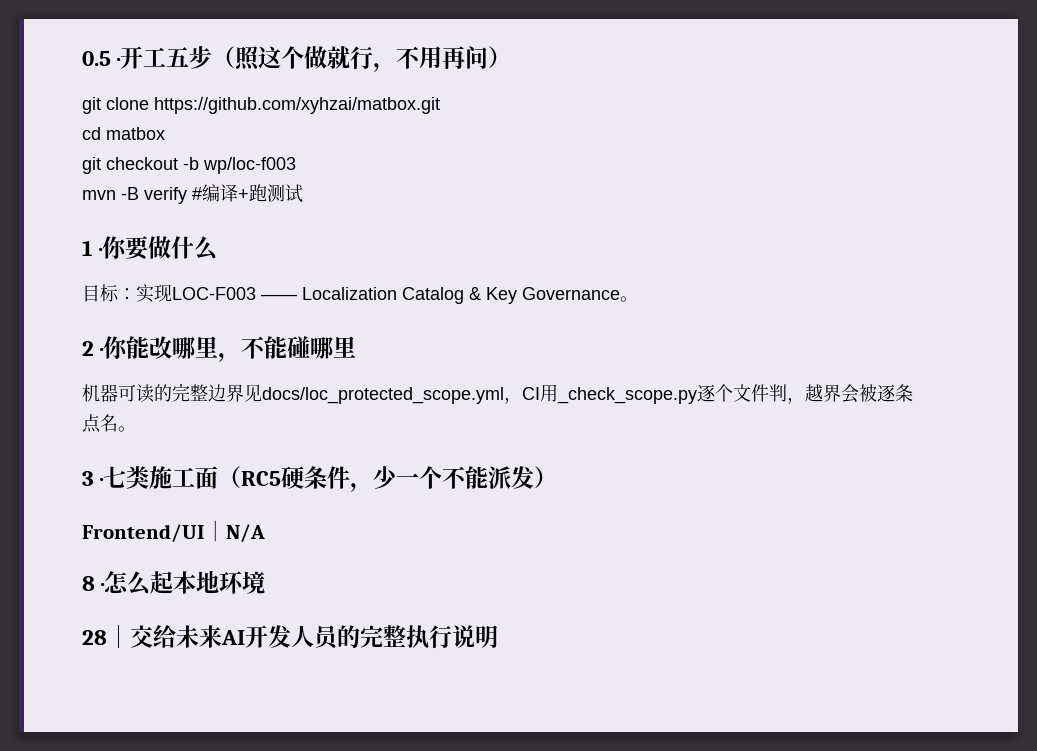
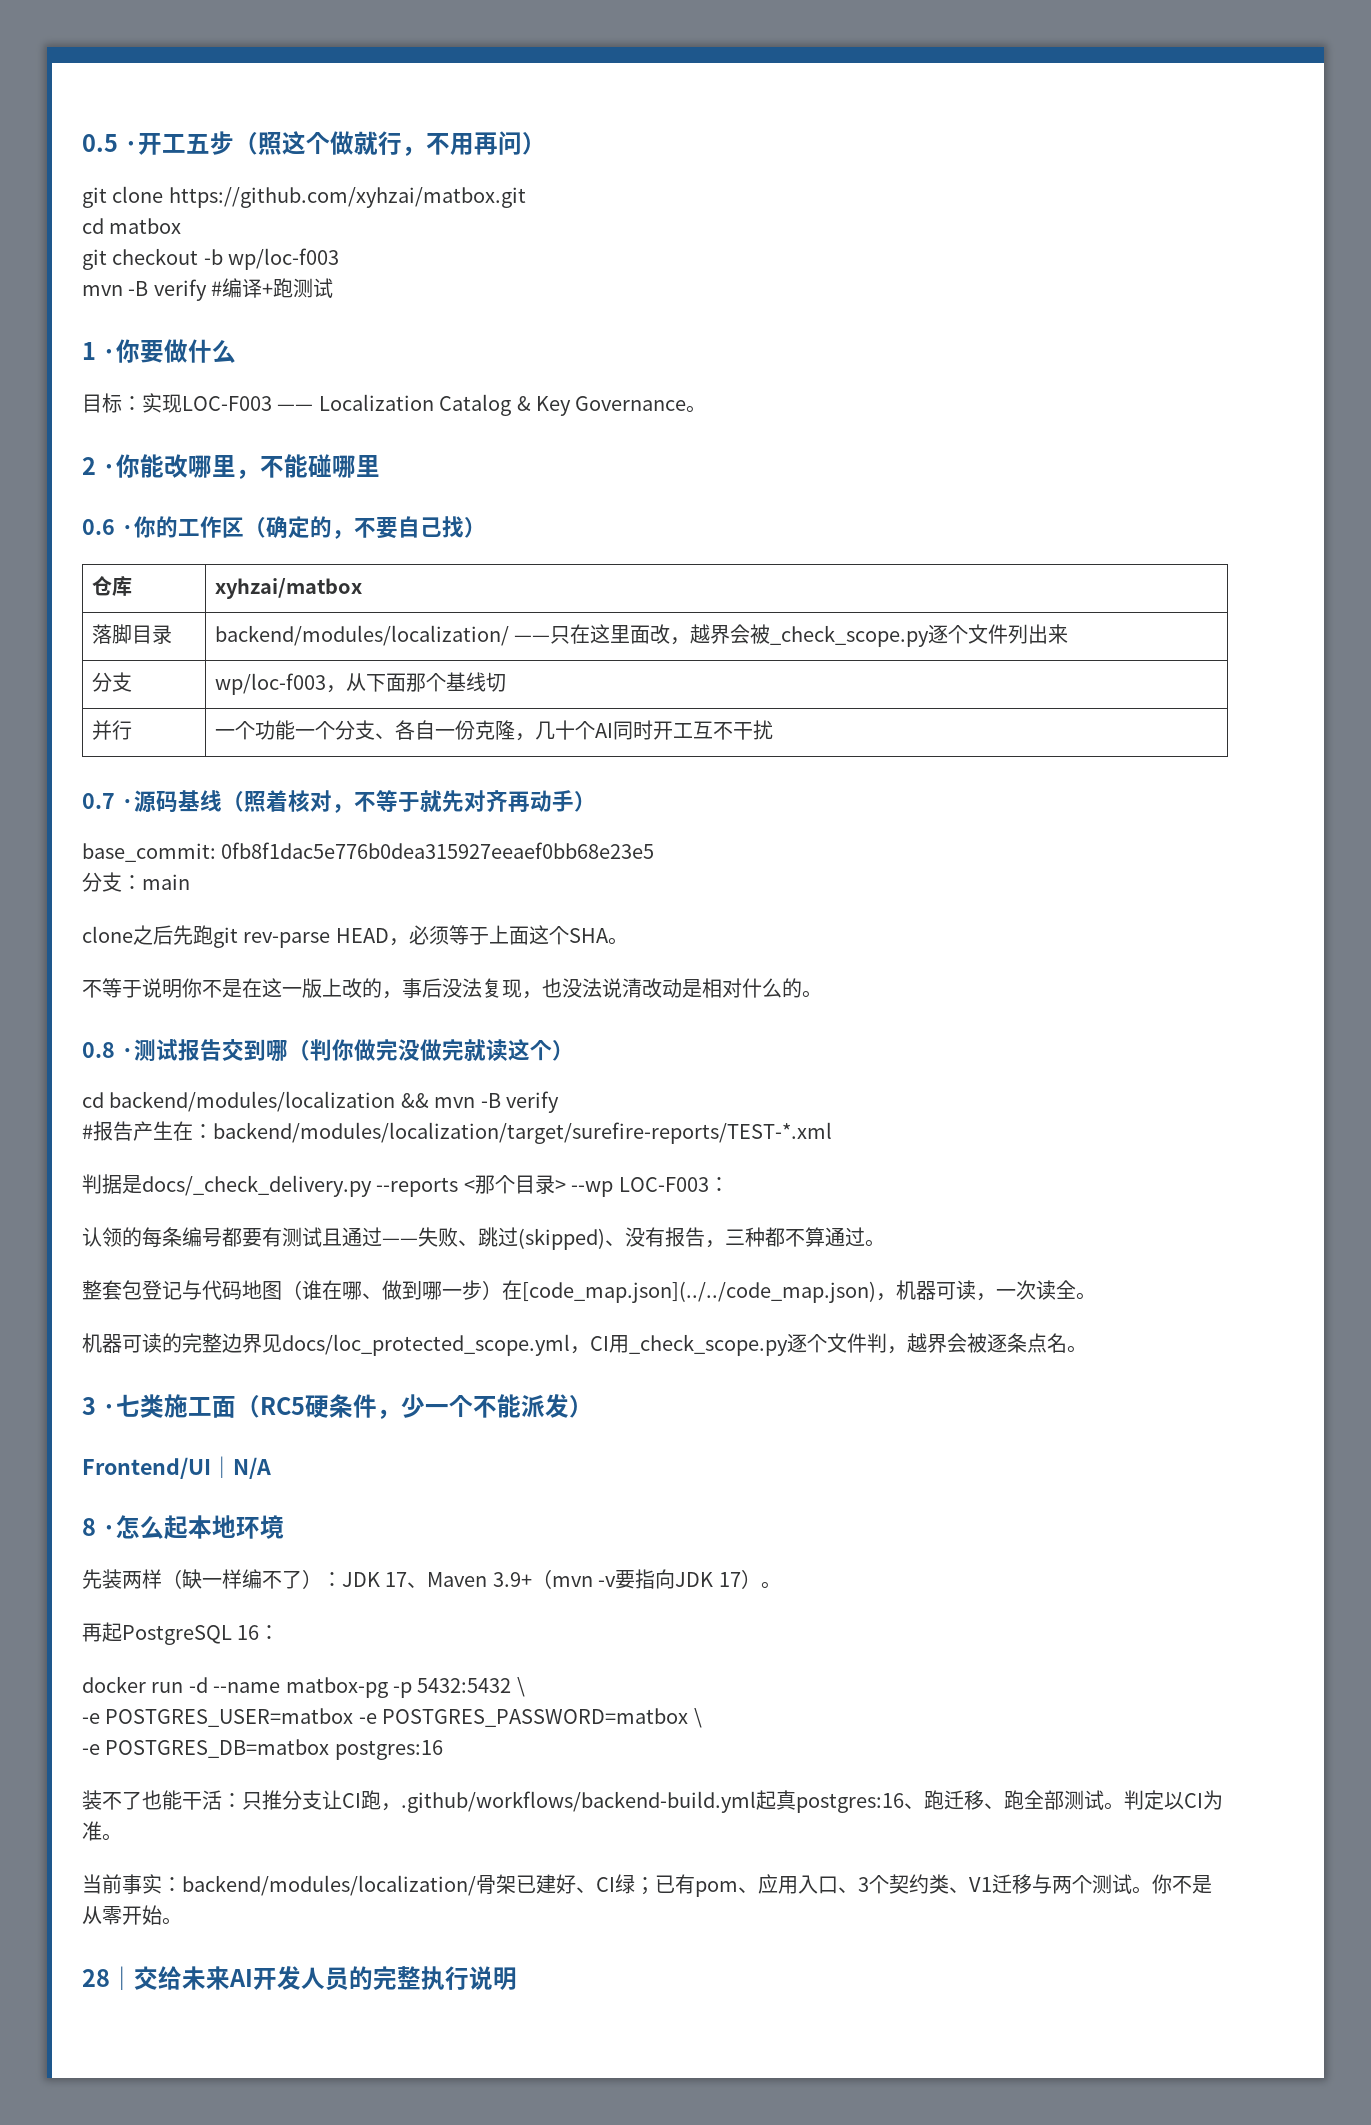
+ 0.6 ·你的工作区（确定的，不要自己找）
+ 仓库 | xyhzai/matbox
+ 落脚目录 | backend/modules/localization/ ——只在这里面改，越界会被_check_scope.py逐个文件列出来
+ 分支 | wp/loc-f003，从下面那个基线切
+ 并行 | 一个功能一个分支、各自一份克隆，几十个AI同时开工互不干扰
+ 0.7 ·源码基线（照着核对，不等于就先对齐再动手）
+ base_commit: 0fb8f1dac5e776b0dea315927eeaef0bb68e23e5
+ 分支：main
+ clone之后先跑git rev-parse HEAD，必须等于上面这个SHA。
+ 不等于说明你不是在这一版上改的，事后没法复现，也没法说清改动是相对什么的。
+ 0.8 ·测试报告交到哪（判你做完没做完就读这个）
+ cd backend/modules/localization && mvn -B verify
+ #报告产生在：backend/modules/localization/target/surefire-reports/TEST-*.xml
+ 判据是docs/_check_delivery.py --reports <那个目录> --wp LOC-F003：
+ 认领的每条编号都要有测试且通过——失败、跳过(skipped)、没有报告，三种都不算通过。
+ 整套包登记与代码地图（谁在哪、做到哪一步）在[code_map.json](../../code_map.json)，机器可读，一次读全。
+ 先装两样（缺一样编不了）：JDK 17、Maven 3.9+（mvn -v要指向JDK 17）。
+ 再起PostgreSQL 16：
+ docker run -d --name matbox-pg -p 5432:5432 \
+ -e POSTGRES_USER=matbox -e POSTGRES_PASSWORD=matbox \
+ -e POSTGRES_DB=matbox postgres:16
+ 装不了也能干活：只推分支让CI跑，.github/workflows/backend-build.yml起真postgres:16、跑迁移、跑全部测试。判定以CI为准。
+ 当前事实：backend/modules/localization/骨架已建好、CI绿；已有pom、应用入口、3个契约类、V1迁移与两个测试。你不是从零开始。

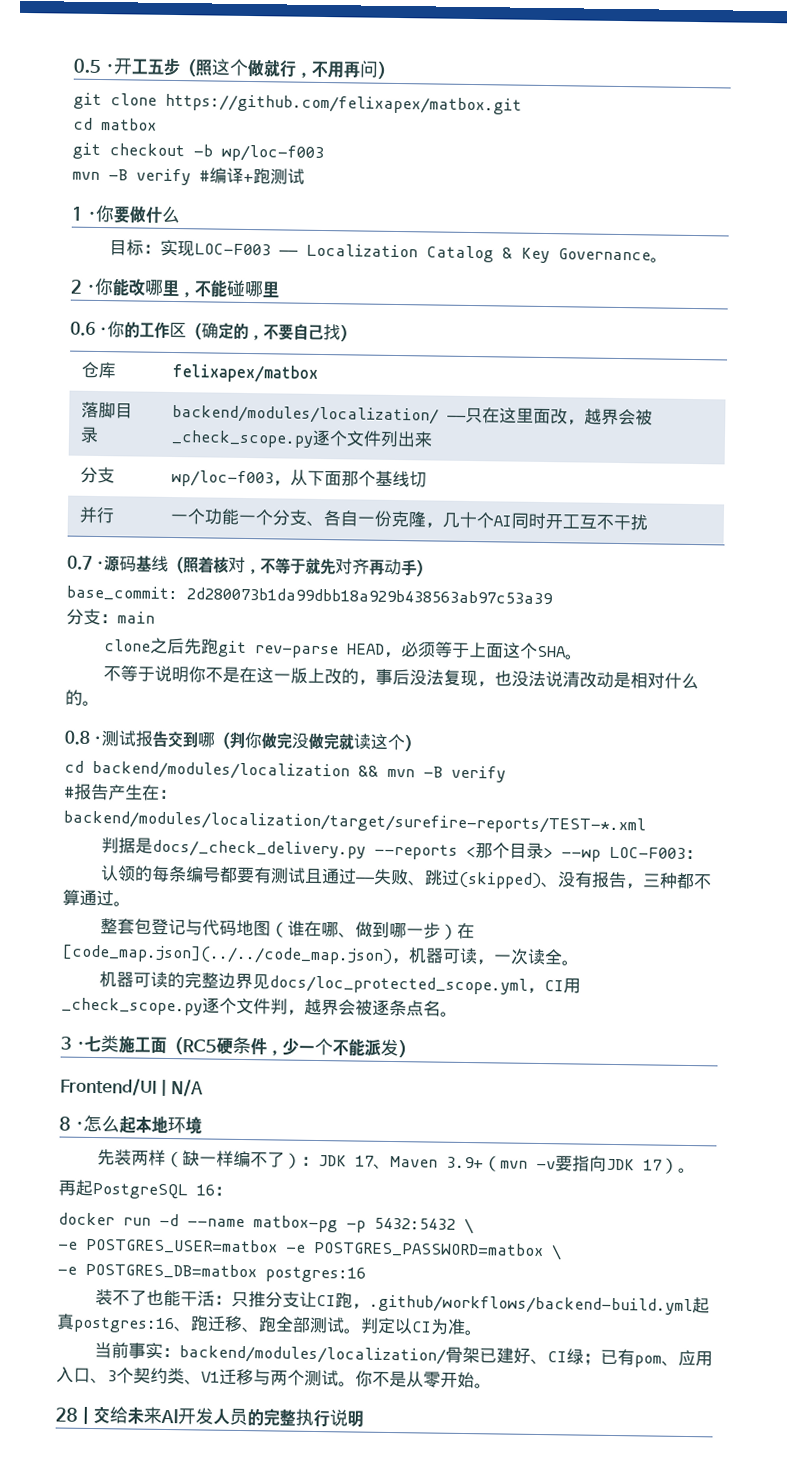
- git clone https://github.com/xyhzai/matbox.git
+ git clone https://github.com/felixapex/matbox.git
- 仓库 | xyhzai/matbox
+ 仓库 | felixapex/matbox
- base_commit: 0fb8f1dac5e776b0dea315927eeaef0bb68e23e5
+ base_commit: 2d280073b1da99dbb18a929b438563ab97c53a39

